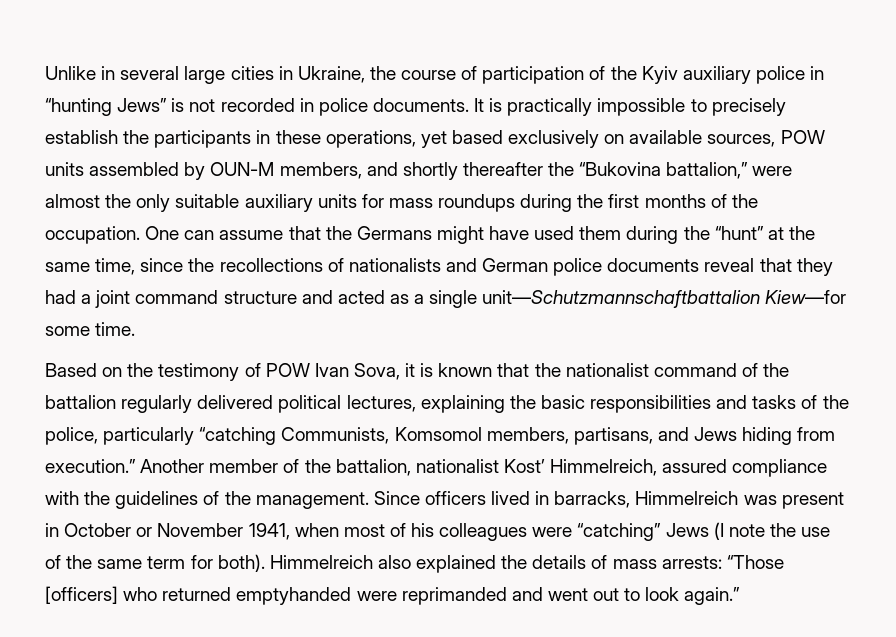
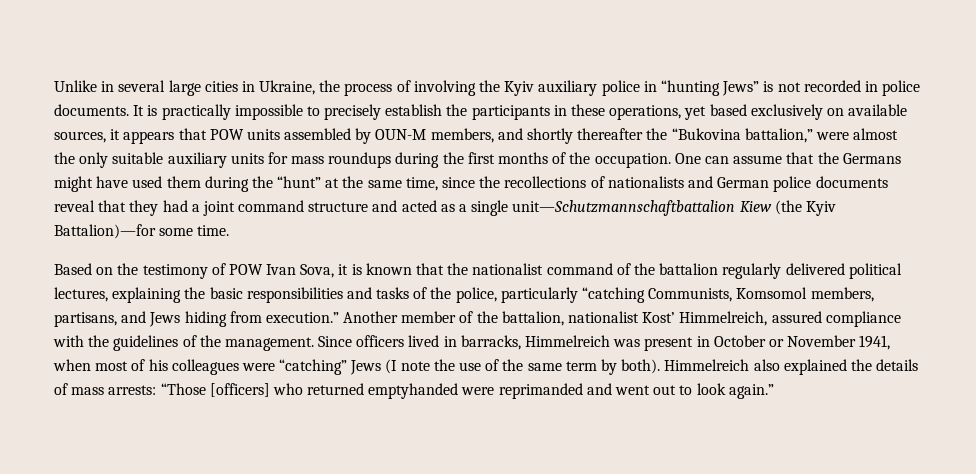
- Unlike in several large cities in Ukraine, the course of participation of the Kyiv auxiliary police in “hunting Jews” is not recorded in police documents.
+ Unlike in several large cities in Ukraine, the process of involving the Kyiv auxiliary police in “hunting Jews” is not recorded in police documents.
- It is practically impossible to precisely establish the participants in these operations, yet based exclusively on available sources, POW units assembled by OUN-M members, and shortly thereafter the “Bukovina battalion,” were almost the only suitable auxiliary units for mass roundups during the first months of the occupation.
+ It is practically impossible to precisely establish the participants in these operations, yet based exclusively on available sources, it appears that POW units assembled by OUN-M members, and shortly thereafter the “Bukovina battalion,” were almost the only suitable auxiliary units for mass roundups during the first months of the occupation.
- One can assume that the Germans might have used them during the “hunt” at the same time, since the recollections of nationalists and German police documents reveal that they had a joint command structure and acted as a single unit—Schutzmannschaftbattalion Kiew—for some time.
+ One can assume that the Germans might have used them during the “hunt” at the same time, since the recollections of nationalists and German police documents reveal that they had a joint command structure and acted as a single unit—Schutzmannschaftbattalion Kiew (the Kyiv Battalion)—for some time.
- Since officers lived in barracks, Himmelreich was present in October or November 1941, when most of his colleagues were “catching” Jews (I note the use of the same term for both).
+ Since officers lived in barracks, Himmelreich was present in October or November 1941, when most of his colleagues were “catching” Jews (I note the use of the same term by both).

